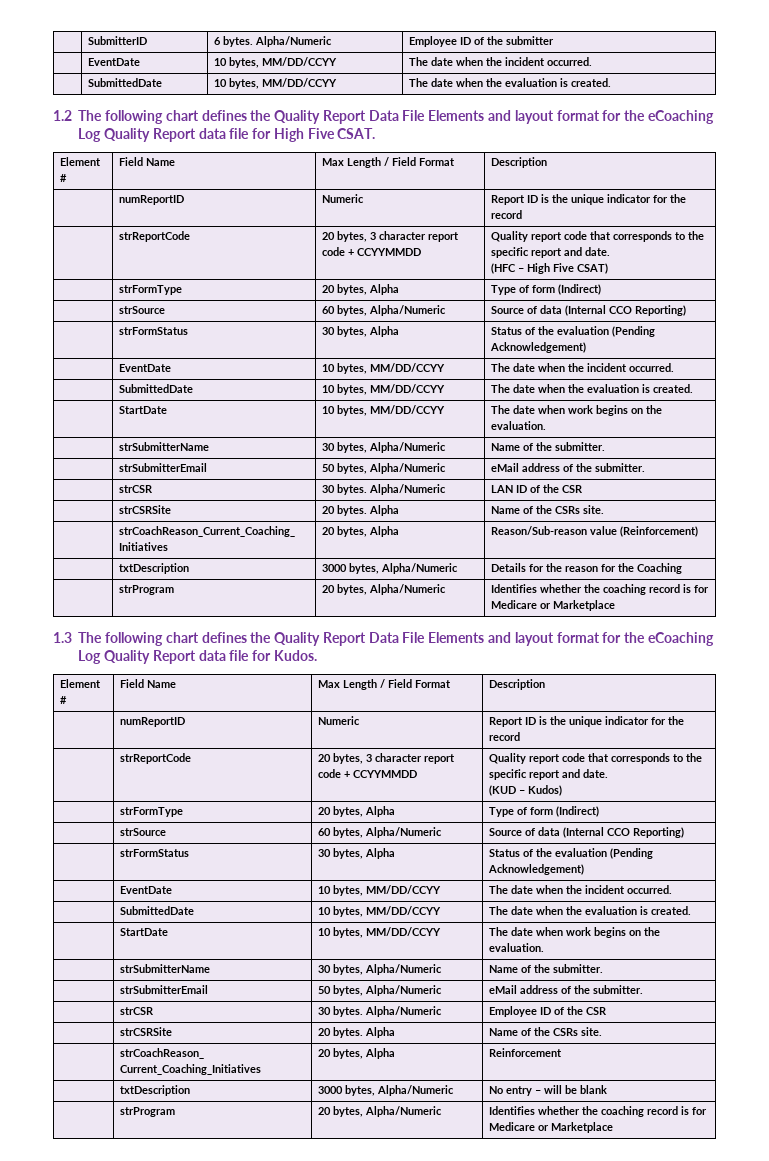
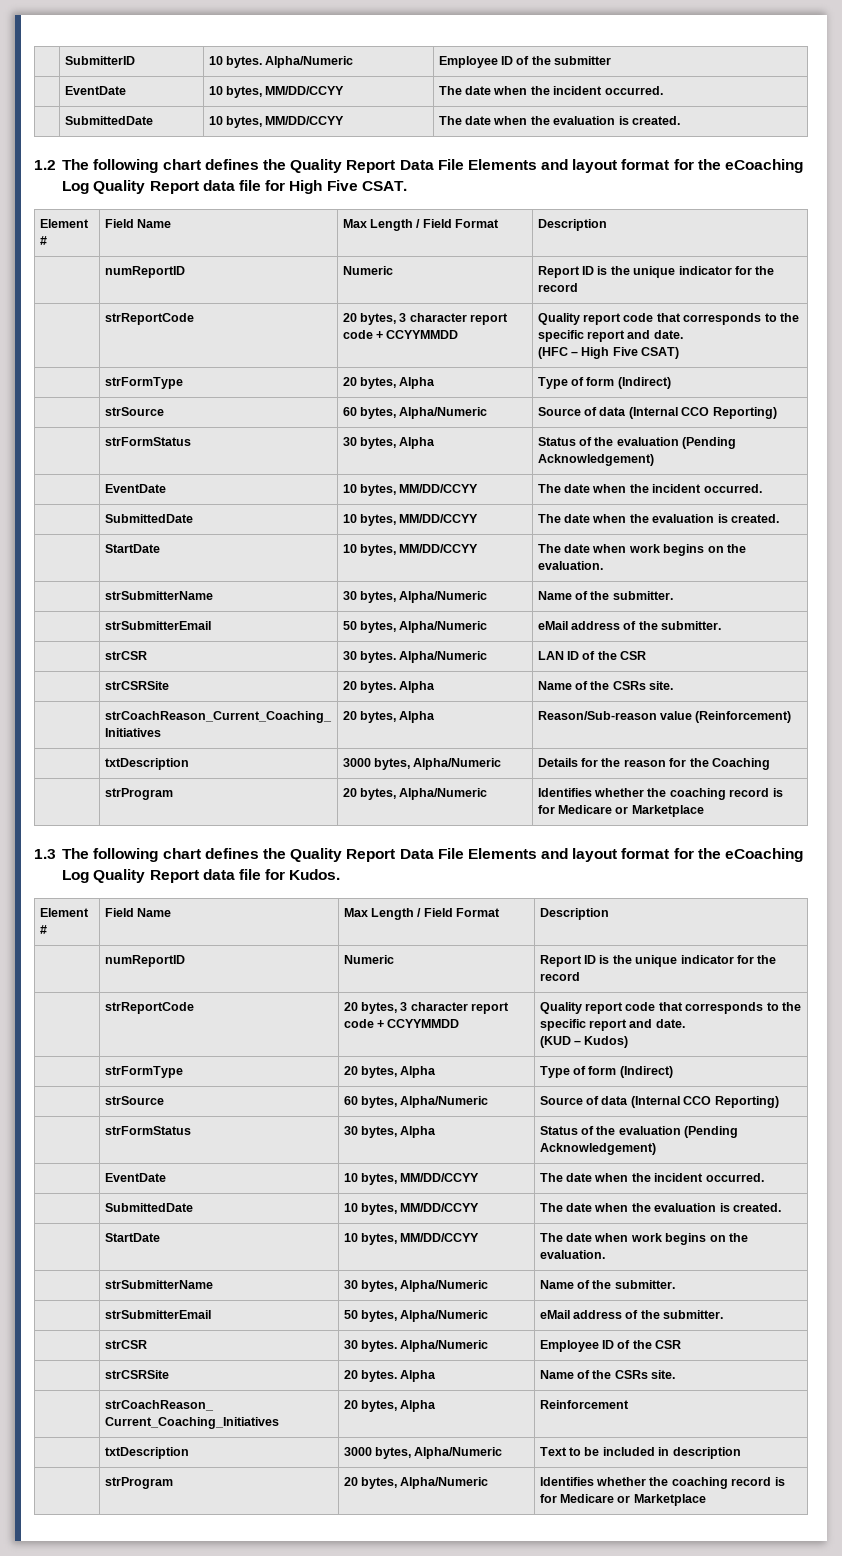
- | SubmitterID | 6 bytes. Alpha/Numeric | Employee ID of the submitter
+ | SubmitterID | 10 bytes. Alpha/Numeric | Employee ID of the submitter
- | txtDescription | 3000 bytes, Alpha/Numeric | No entry – will be blank
+ | txtDescription | 3000 bytes, Alpha/Numeric | Text to be included in description

